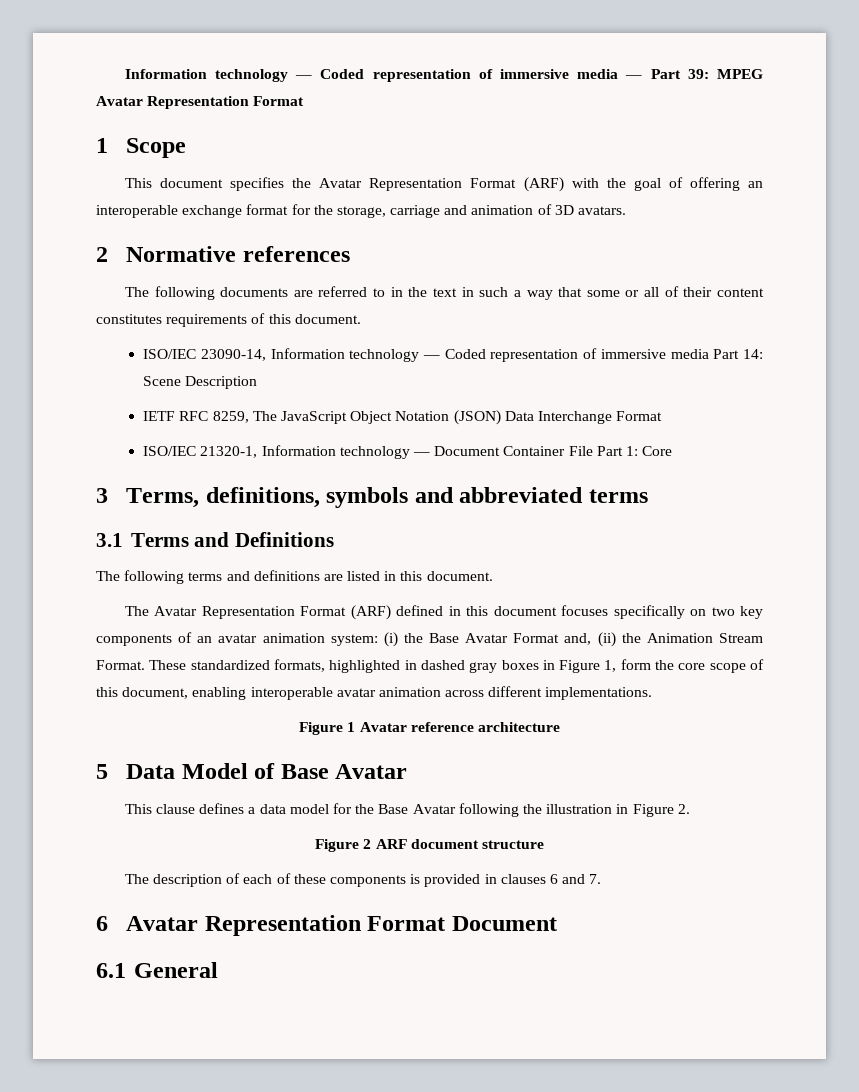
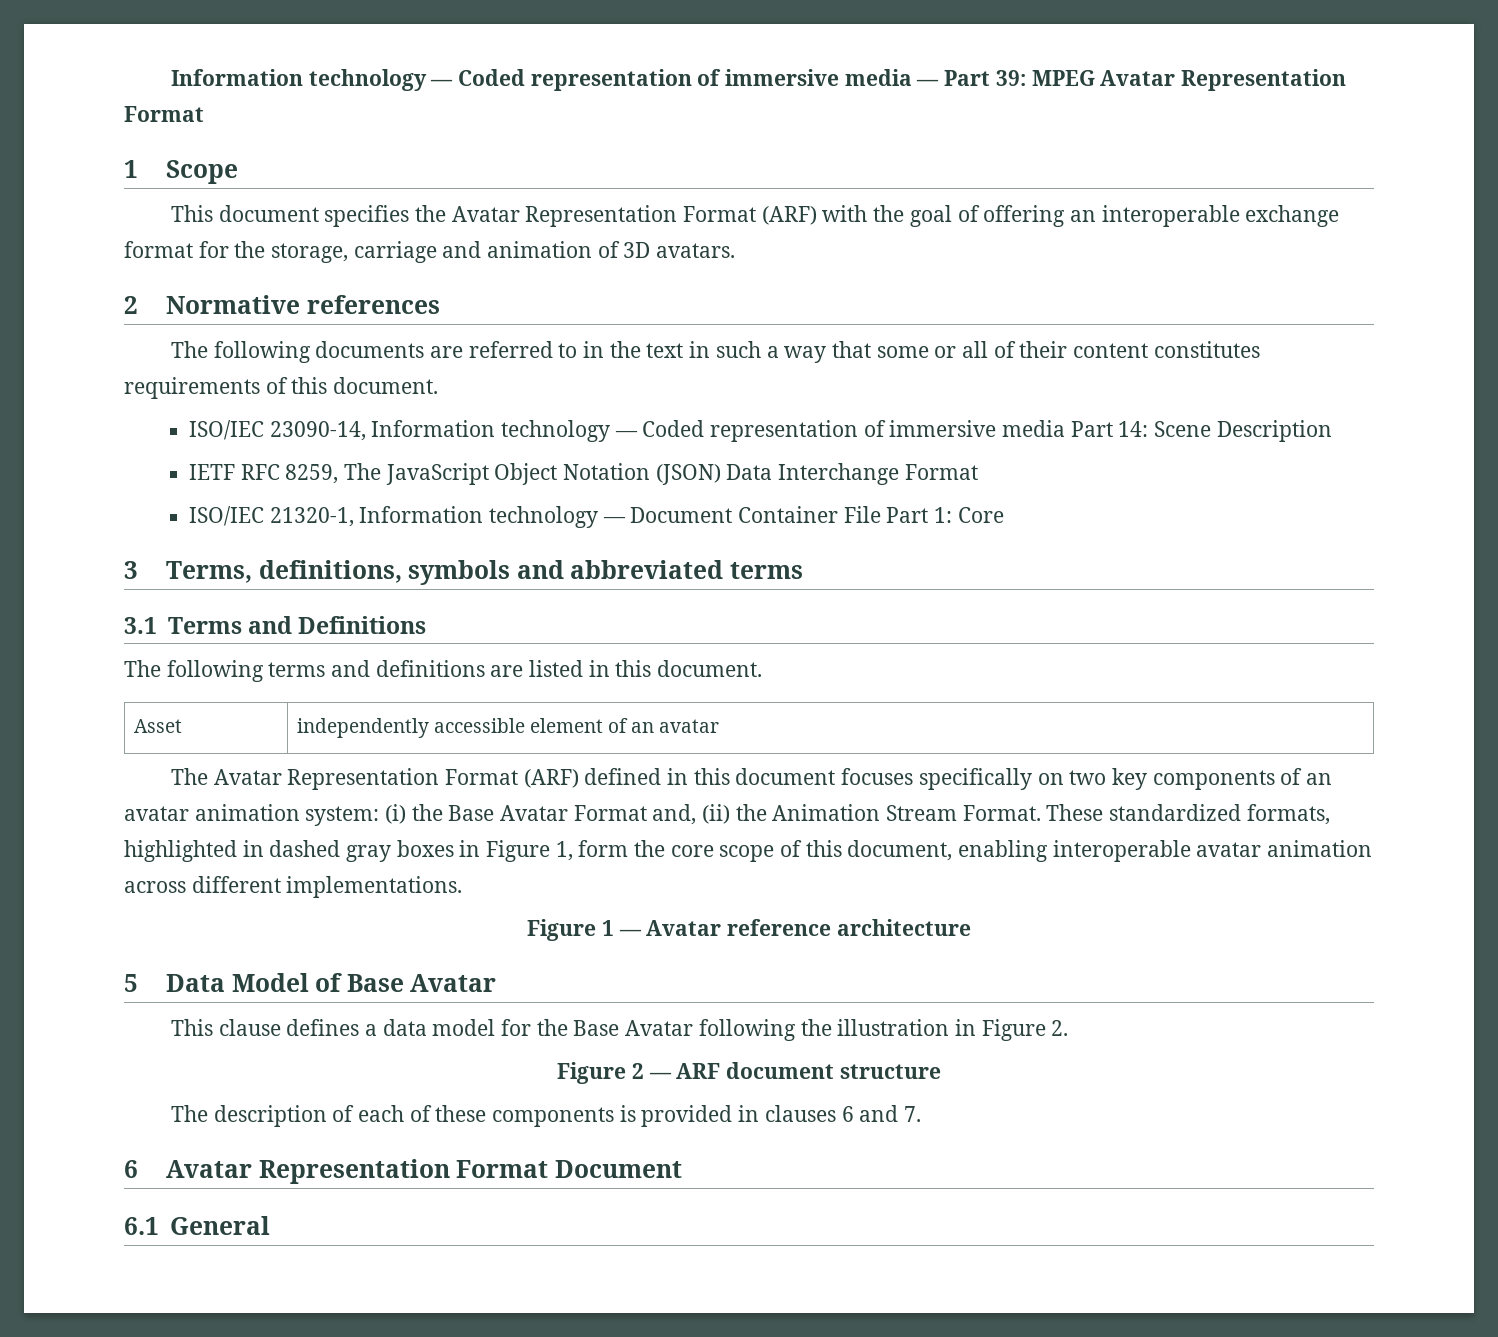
+ Asset | independently accessible element of an avatar
- Figure 1 Avatar reference architecture
+ Figure 1 — Avatar reference architecture
- Figure 2 ARF document structure
+ Figure 2 — ARF document structure

